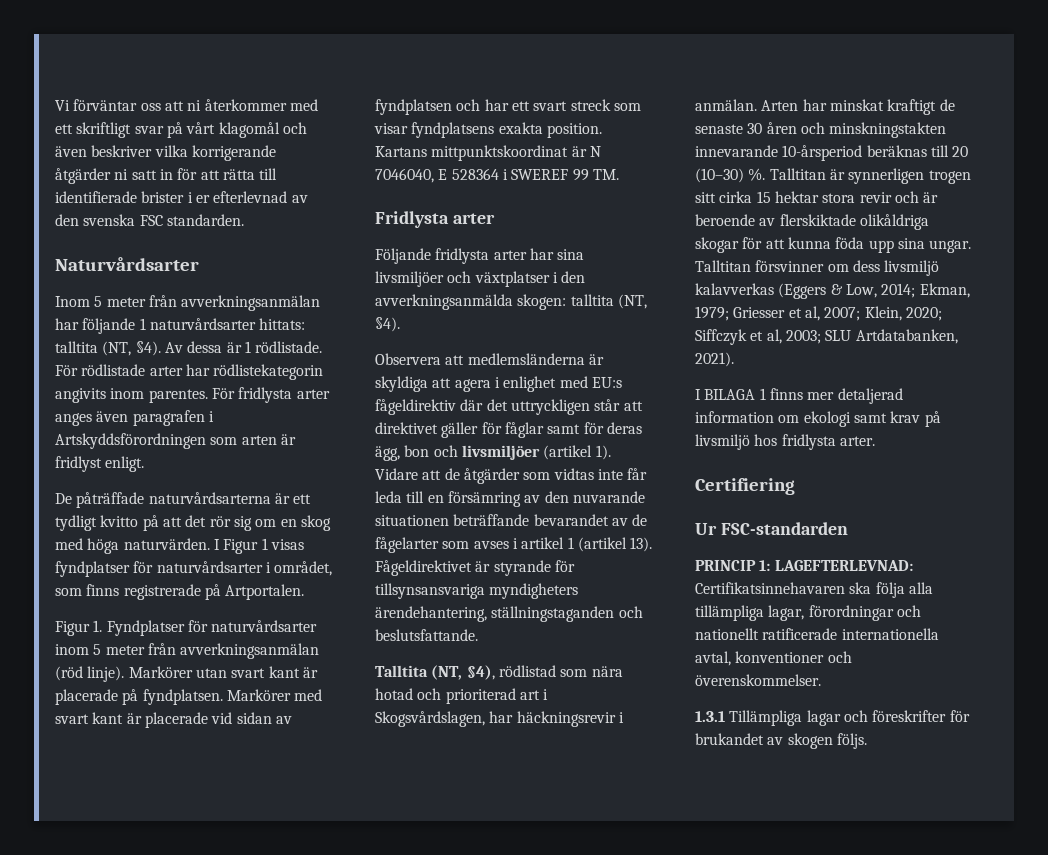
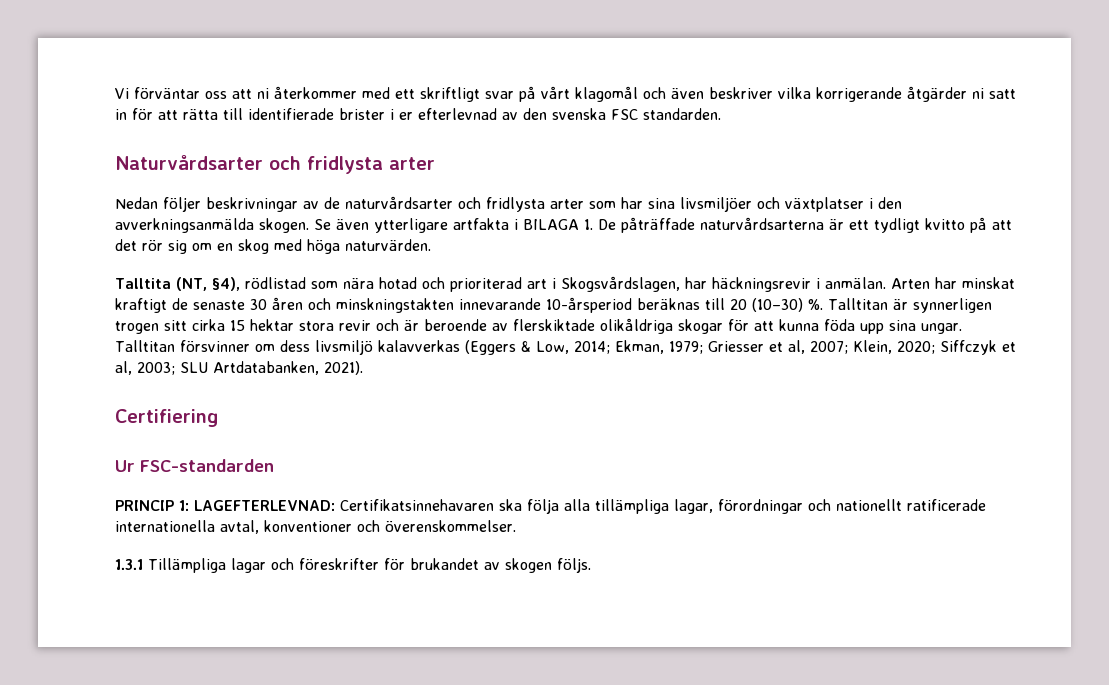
- Naturvårdsarter
- Inom 5 meter från avverkningsanmälan har följande 1 naturvårdsarter hittats: talltita (NT, §4). Av dessa är 1 rödlistade. För rödlistade arter har rödlistekategorin angivits inom parentes. För fridlysta arter anges även paragrafen i Artskyddsförordningen som arten är fridlyst enligt.
- De påträffade naturvårdsarterna är ett tydligt kvitto på att det rör sig om en skog med höga naturvärden. I Figur 1 visas fyndplatser för naturvårdsarter i området, som finns registrerade på Artportalen.
- Figur 1. Fyndplatser för naturvårdsarter inom 5 meter från avverkningsanmälan (röd linje). Markörer utan svart kant är placerade på fyndplatsen. Markörer med svart kant är placerade vid sidan av fyndplatsen och har ett svart streck som visar fyndplatsens exakta position. Kartans mittpunktskoordinat är N 7046040, E 528364 i SWEREF 99 TM.
- Fridlysta arter
- Följande fridlysta arter har sina livsmiljöer och växtplatser i den avverkningsanmälda skogen: talltita (NT, §4).
- Observera att medlemsländerna är skyldiga att agera i enlighet med EU:s fågeldirektiv där det uttryckligen står att direktivet gäller för fåglar samt för deras ägg, bon och livsmiljöer (artikel 1). Vidare att de åtgärder som vidtas inte får leda till en försämring av den nuvarande situationen beträffande bevarandet av de fågelarter som avses i artikel 1 (artikel 13). Fågeldirektivet är styrande för tillsynsansvariga myndigheters ärendehantering, ställningstaganden och beslutsfattande.
+ Naturvårdsarter och fridlysta arter
+ Nedan följer beskrivningar av de naturvårdsarter och fridlysta arter som har sina livsmiljöer och växtplatser i den avverkningsanmälda skogen. Se även ytterligare artfakta i BILAGA 1. De påträffade naturvårdsarterna är ett tydligt kvitto på att det rör sig om en skog med höga naturvärden.
- I BILAGA 1 finns mer detaljerad information om ekologi samt krav på livsmiljö hos fridlysta arter.

